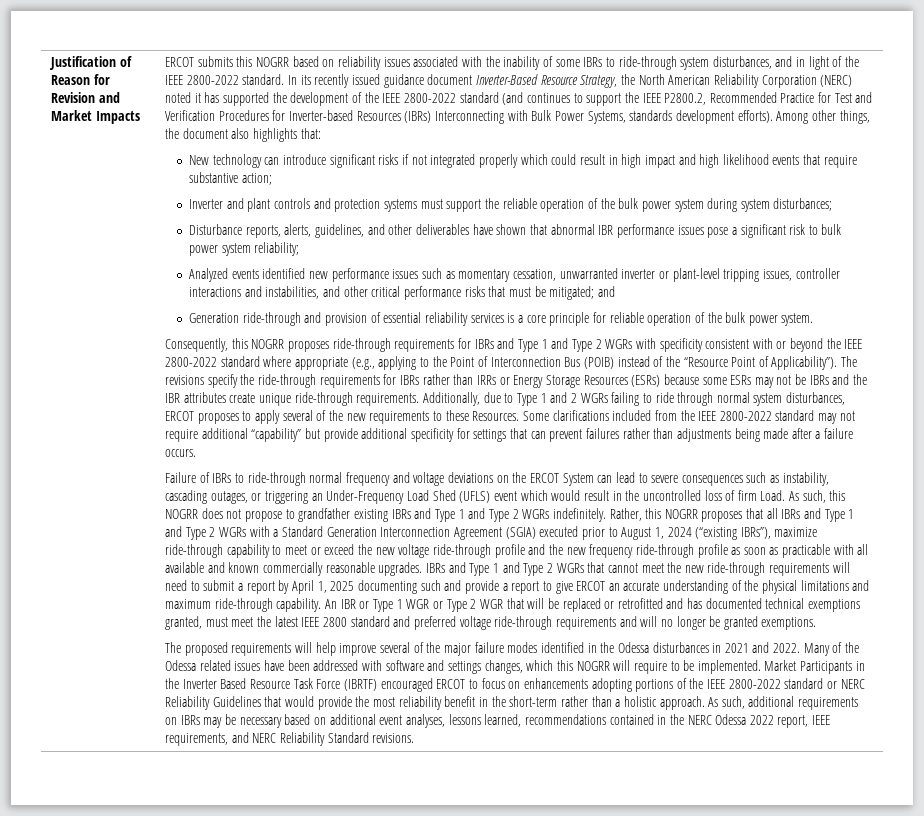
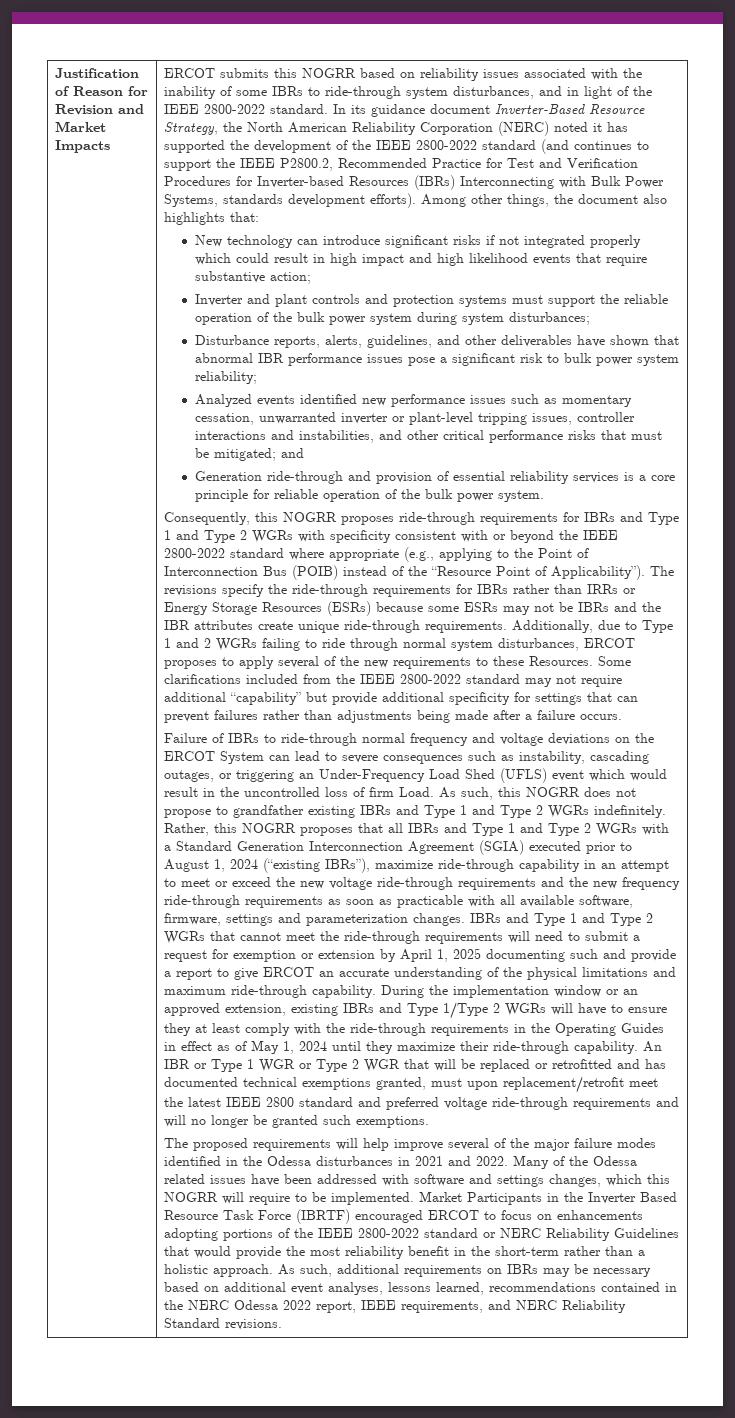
- In its recently issued guidance document Inverter-Based Resource Strategy, the North American Reliability Corporation (NERC) noted it has supported the development of the IEEE 2800-2022 standard (and continues to support the IEEE P2800.2, Recommended Practice for Test and Verification Procedures for Inverter-based Resources (IBRs) Interconnecting with Bulk Power Systems, standards development efforts).
+ In its guidance document Inverter-Based Resource Strategy, the North American Reliability Corporation (NERC) noted it has supported the development of the IEEE 2800-2022 standard (and continues to support the IEEE P2800.2, Recommended Practice for Test and Verification Procedures for Inverter-based Resources (IBRs) Interconnecting with Bulk Power Systems, standards development efforts).
- Rather, this NOGRR proposes that all IBRs and Type 1 and Type 2 WGRs with a Standard Generation Interconnection Agreement (SGIA) executed prior to August 1, 2024 (“existing IBRs”), maximize ride-through capability to meet or exceed the new voltage ride-through profile and the new frequency ride-through profile as soon as practicable with all available and known commercially reasonable upgrades.
+ Rather, this NOGRR proposes that all IBRs and Type 1 and Type 2 WGRs with a Standard Generation Interconnection Agreement (SGIA) executed prior to August 1, 2024 (“existing IBRs”), maximize ride-through capability in an attempt to meet or exceed the new voltage ride-through requirements and the new frequency ride-through requirements as soon as practicable with all available software, firmware, settings and parameterization changes.
- IBRs and Type 1 and Type 2 WGRs that cannot meet the new ride-through requirements will need to submit a report by April 1, 2025 documenting such and provide a report to give ERCOT an accurate understanding of the physical limitations and maximum ride-through capability.
+ IBRs and Type 1 and Type 2 WGRs that cannot meet the ride-through requirements will need to submit a request for exemption or extension by April 1, 2025 documenting such and provide a report to give ERCOT an accurate understanding of the physical limitations and maximum ride-through capability.
+ During the implementation window or an approved extension, existing IBRs and Type 1/Type 2 WGRs will have to ensure they at least comply with the ride-through requirements in the Operating Guides in effect as of May 1, 2024 until they maximize their ride-through capability.
- An IBR or Type 1 WGR or Type 2 WGR that will be replaced or retrofitted and has documented technical exemptions granted, must meet the latest IEEE 2800 standard and preferred voltage ride-through requirements and will no longer be granted exemptions.
+ An IBR or Type 1 WGR or Type 2 WGR that will be replaced or retrofitted and has documented technical exemptions granted, must upon replacement/retrofit meet the latest IEEE 2800 standard and preferred voltage ride-through requirements and will no longer be granted such exemptions.

